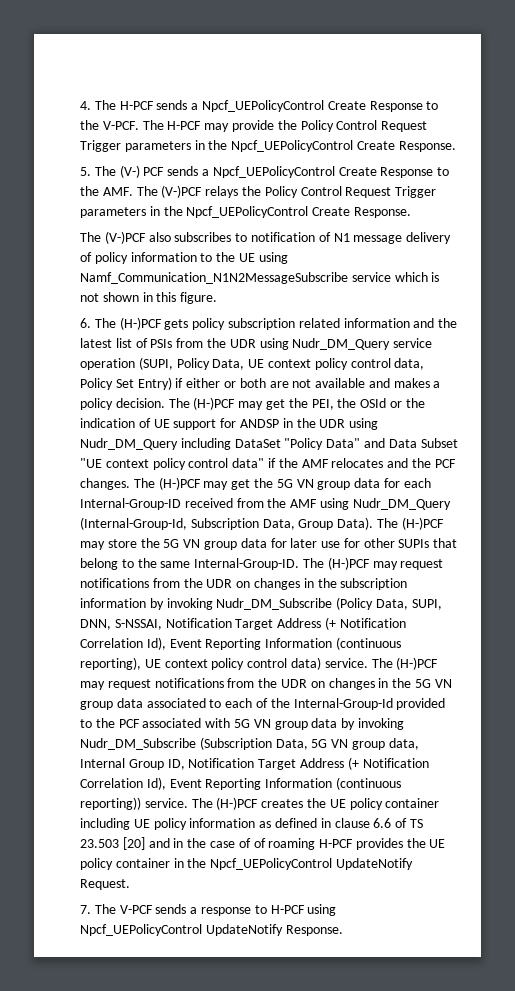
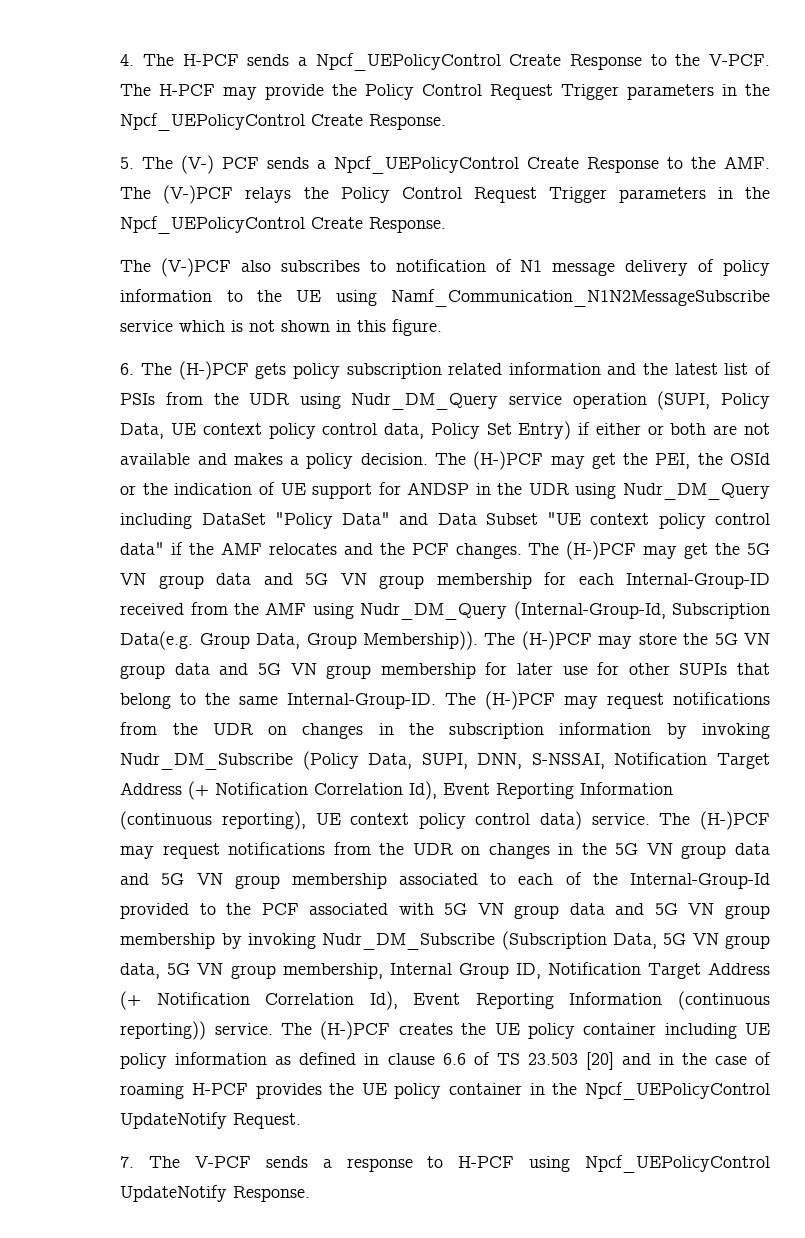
- The (H-)PCF may get the 5G VN group data for each Internal-Group-ID received from the AMF using Nudr_DM_Query (Internal-Group-Id, Subscription Data, Group Data).
+ The (H-)PCF may get the 5G VN group data and 5G VN group membership for each Internal-Group-ID received from the AMF using Nudr_DM_Query (Internal-Group-Id, Subscription Data(e.g. Group Data, Group Membership)).
- The (H-)PCF may store the 5G VN group data for later use for other SUPIs that belong to the same Internal-Group-ID.
+ The (H-)PCF may store the 5G VN group data and 5G VN group membership for later use for other SUPIs that belong to the same Internal-Group-ID.
- The (H-)PCF may request notifications from the UDR on changes in the 5G VN group data associated to each of the Internal-Group-Id provided to the PCF associated with 5G VN group data by invoking Nudr_DM_Subscribe (Subscription Data, 5G VN group data, Internal Group ID, Notification Target Address (+ Notification Correlation Id), Event Reporting Information (continuous reporting)) service.
+ The (H-)PCF may request notifications from the UDR on changes in the 5G VN group data and 5G VN group membership associated to each of the Internal-Group-Id provided to the PCF associated with 5G VN group data and 5G VN group membership by invoking Nudr_DM_Subscribe (Subscription Data, 5G VN group data, 5G VN group membership, Internal Group ID, Notification Target Address (+ Notification Correlation Id), Event Reporting Information (continuous reporting)) service.
- The (H-)PCF creates the UE policy container including UE policy information as defined in clause 6.6 of TS 23.503 [20] and in the case of of roaming H-PCF provides the UE policy container in the Npcf_UEPolicyControl UpdateNotify Request.
+ The (H-)PCF creates the UE policy container including UE policy information as defined in clause 6.6 of TS 23.503 [20] and in the case of roaming H-PCF provides the UE policy container in the Npcf_UEPolicyControl UpdateNotify Request.

